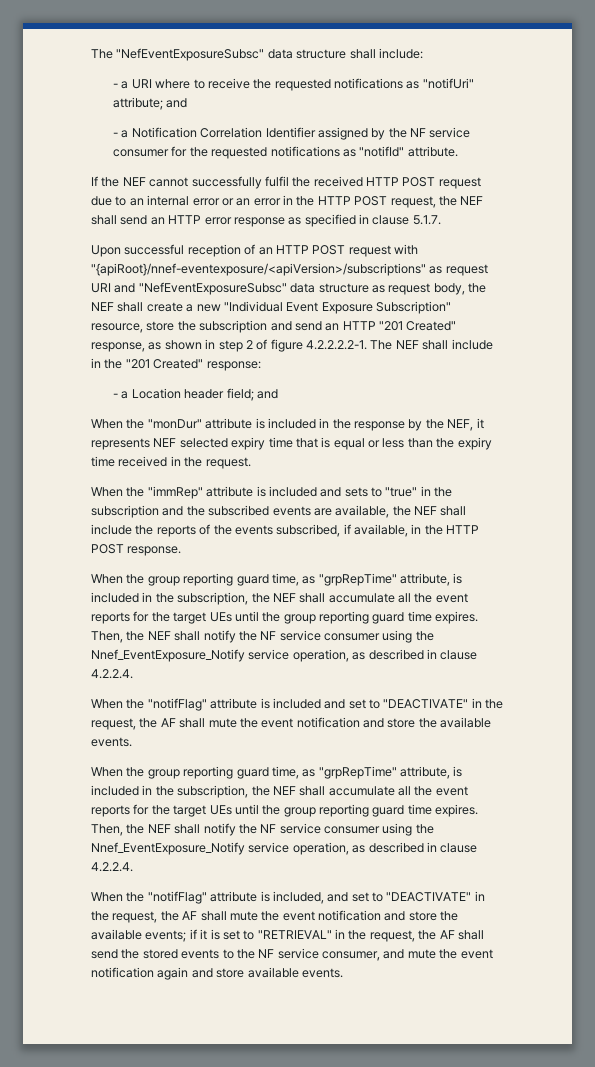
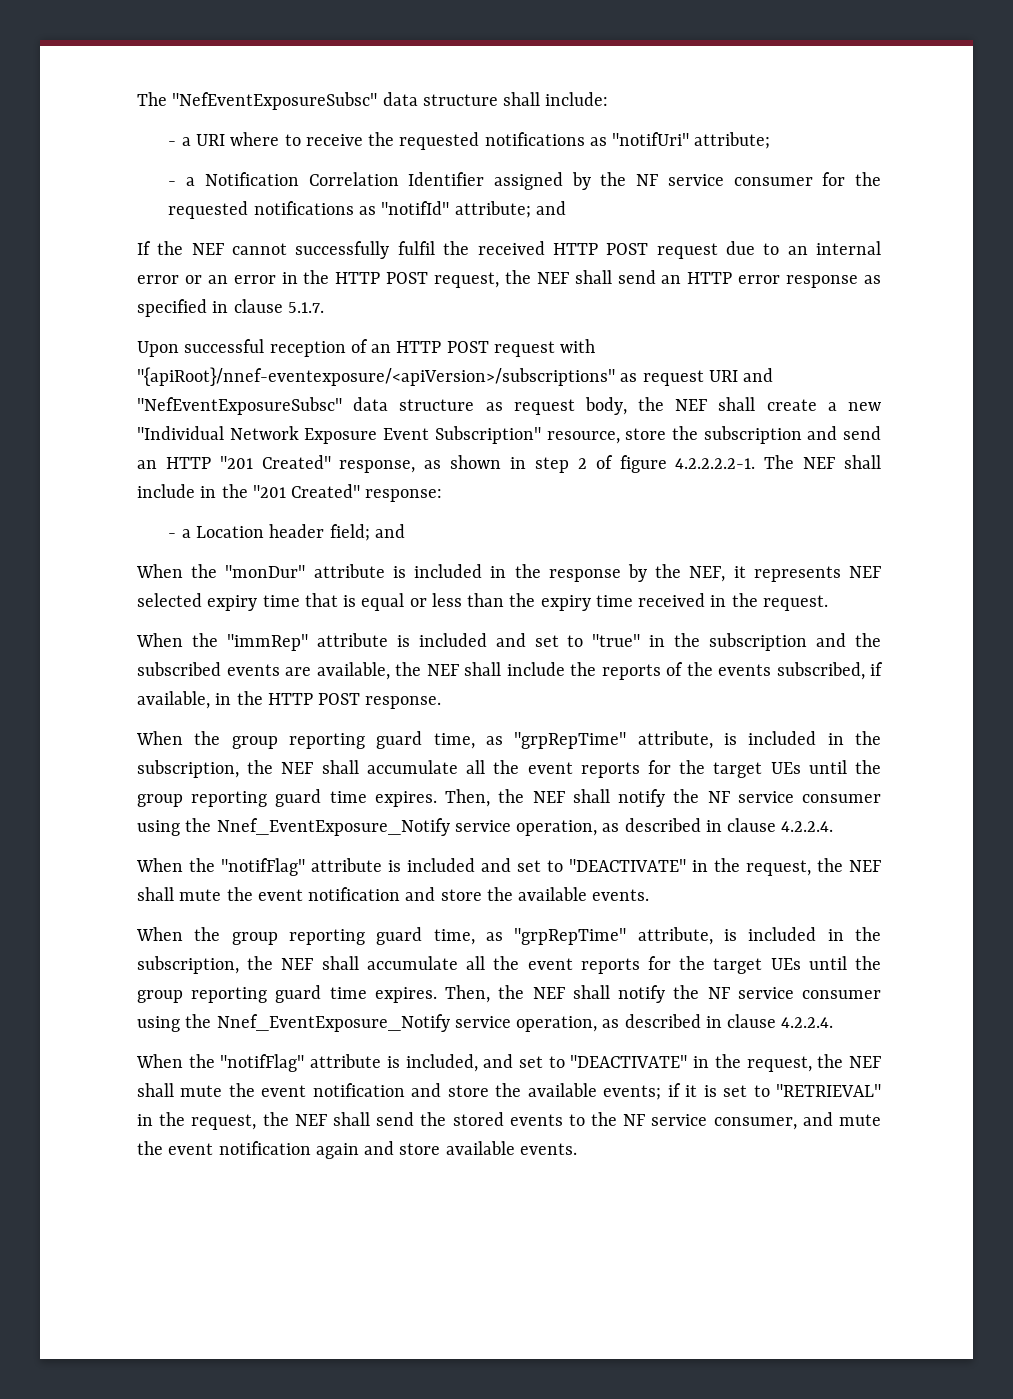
- - a URI where to receive the requested notifications as "notifUri" attribute; and
+ - a URI where to receive the requested notifications as "notifUri" attribute;
- - a Notification Correlation Identifier assigned by the NF service consumer for the requested notifications as "notifId" attribute.
+ - a Notification Correlation Identifier assigned by the NF service consumer for the requested notifications as "notifId" attribute; and
- Upon successful reception of an HTTP POST request with "{apiRoot}/nnef-eventexposure/<apiVersion>/subscriptions" as request URI and "NefEventExposureSubsc" data structure as request body, the NEF shall create a new "Individual Event Exposure Subscription" resource, store the subscription and send an HTTP "201 Created" response, as shown in step 2 of figure 4.2.2.2.2-1. The NEF shall include in the "201 Created" response:
+ Upon successful reception of an HTTP POST request with "{apiRoot}/nnef-eventexposure/<apiVersion>/subscriptions" as request URI and "NefEventExposureSubsc" data structure as request body, the NEF shall create a new "Individual Network Exposure Event Subscription" resource, store the subscription and send an HTTP "201 Created" response, as shown in step 2 of figure 4.2.2.2.2-1. The NEF shall include in the "201 Created" response:
- When the "immRep" attribute is included and sets to "true" in the subscription and the subscribed events are available, the NEF shall include the reports of the events subscribed, if available, in the HTTP POST response.
+ When the "immRep" attribute is included and set to "true" in the subscription and the subscribed events are available, the NEF shall include the reports of the events subscribed, if available, in the HTTP POST response.
- When the "notifFlag" attribute is included and set to "DEACTIVATE" in the request, the AF shall mute the event notification and store the available events.
+ When the "notifFlag" attribute is included and set to "DEACTIVATE" in the request, the NEF shall mute the event notification and store the available events.
- When the "notifFlag" attribute is included, and set to "DEACTIVATE" in the request, the AF shall mute the event notification and store the available events; if it is set to "RETRIEVAL" in the request, the AF shall send the stored events to the NF service consumer, and mute the event notification again and store available events.
+ When the "notifFlag" attribute is included, and set to "DEACTIVATE" in the request, the NEF shall mute the event notification and store the available events; if it is set to "RETRIEVAL" in the request, the NEF shall send the stored events to the NF service consumer, and mute the event notification again and store available events.

